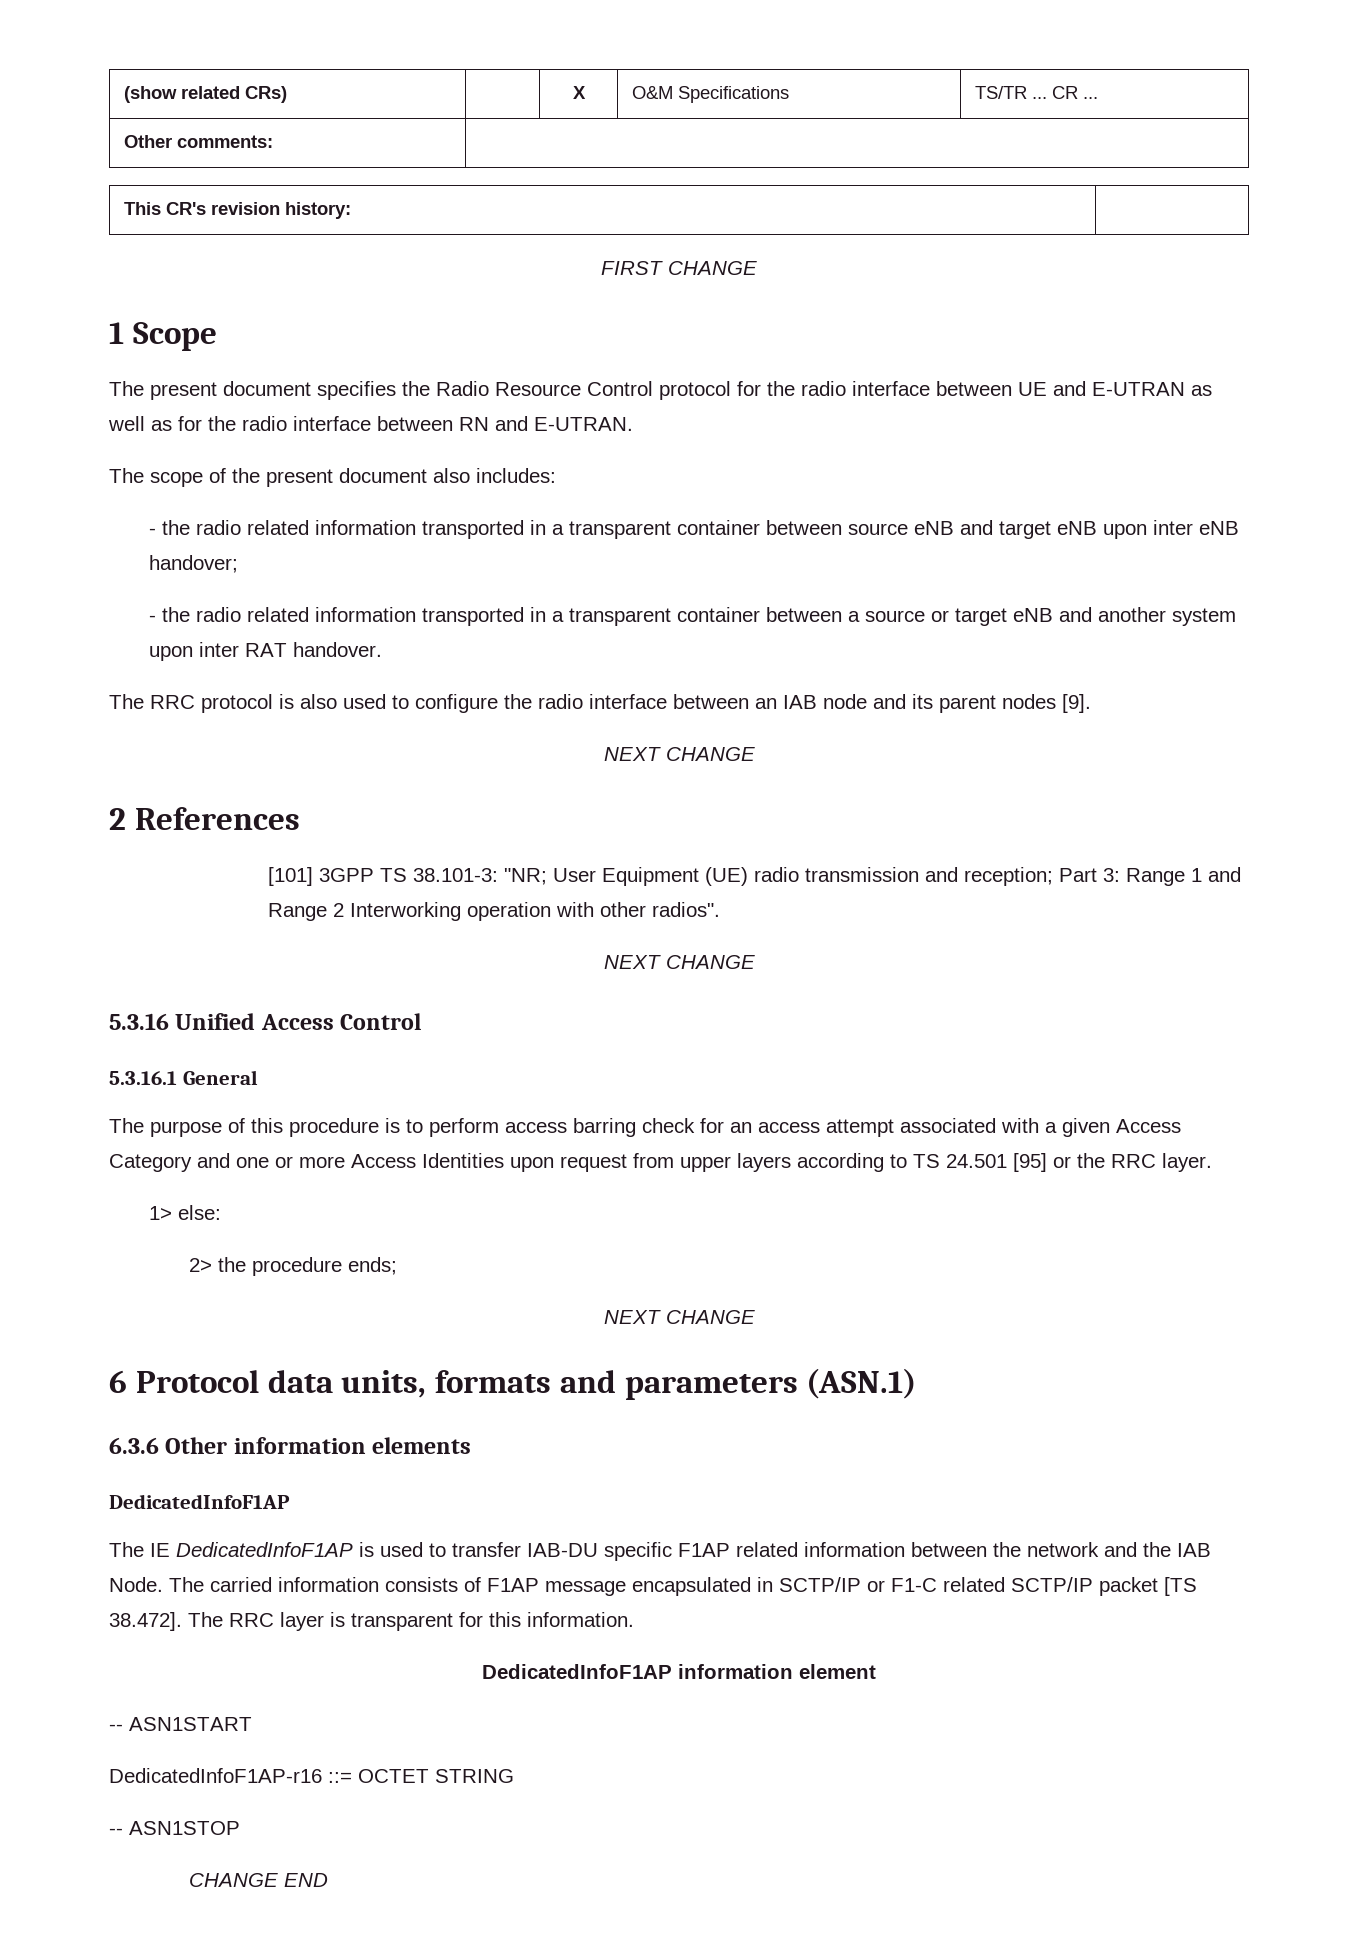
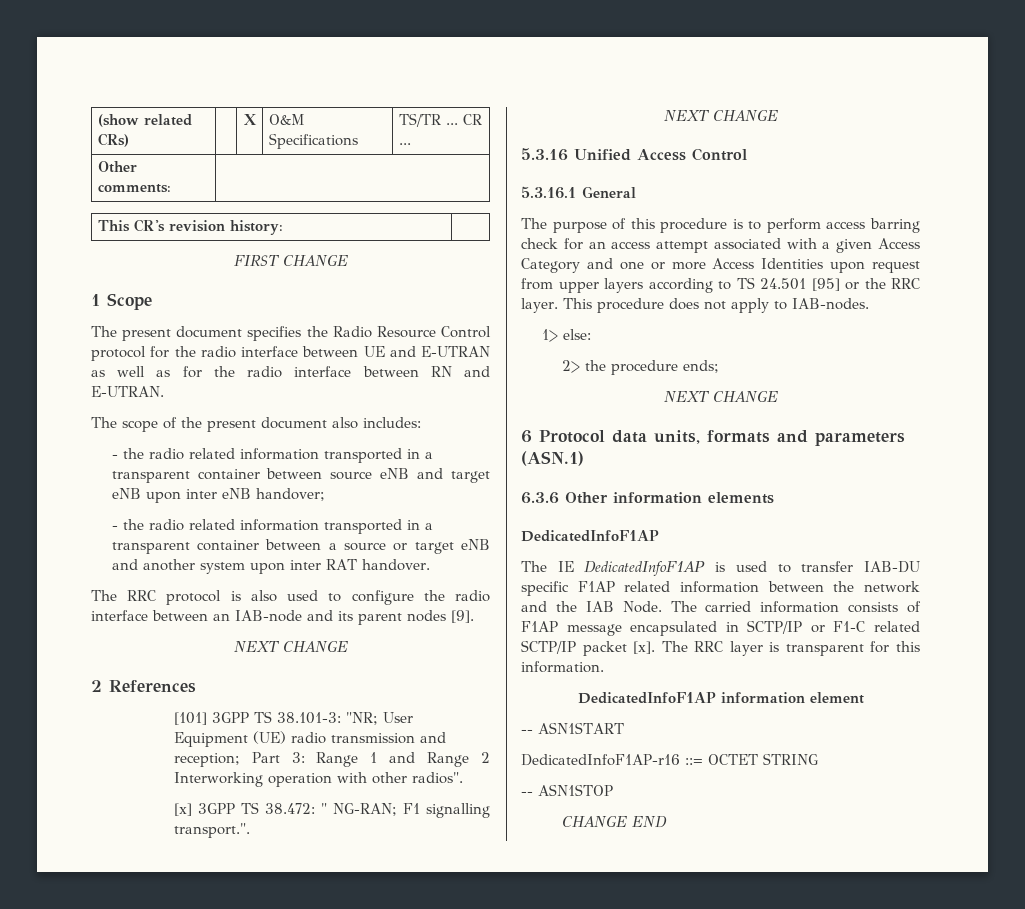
- The RRC protocol is also used to configure the radio interface between an IAB node and its parent nodes [9].
+ The RRC protocol is also used to configure the radio interface between an IAB-node and its parent nodes [9].
+ [x] 3GPP TS 38.472: " NG-RAN; F1 signalling transport.".
+ This procedure does not apply to IAB-nodes.
- The carried information consists of F1AP message encapsulated in SCTP/IP or F1-C related SCTP/IP packet [TS 38.472]. The RRC layer is transparent for this information.
+ The carried information consists of F1AP message encapsulated in SCTP/IP or F1-C related SCTP/IP packet [x]. The RRC layer is transparent for this information.

